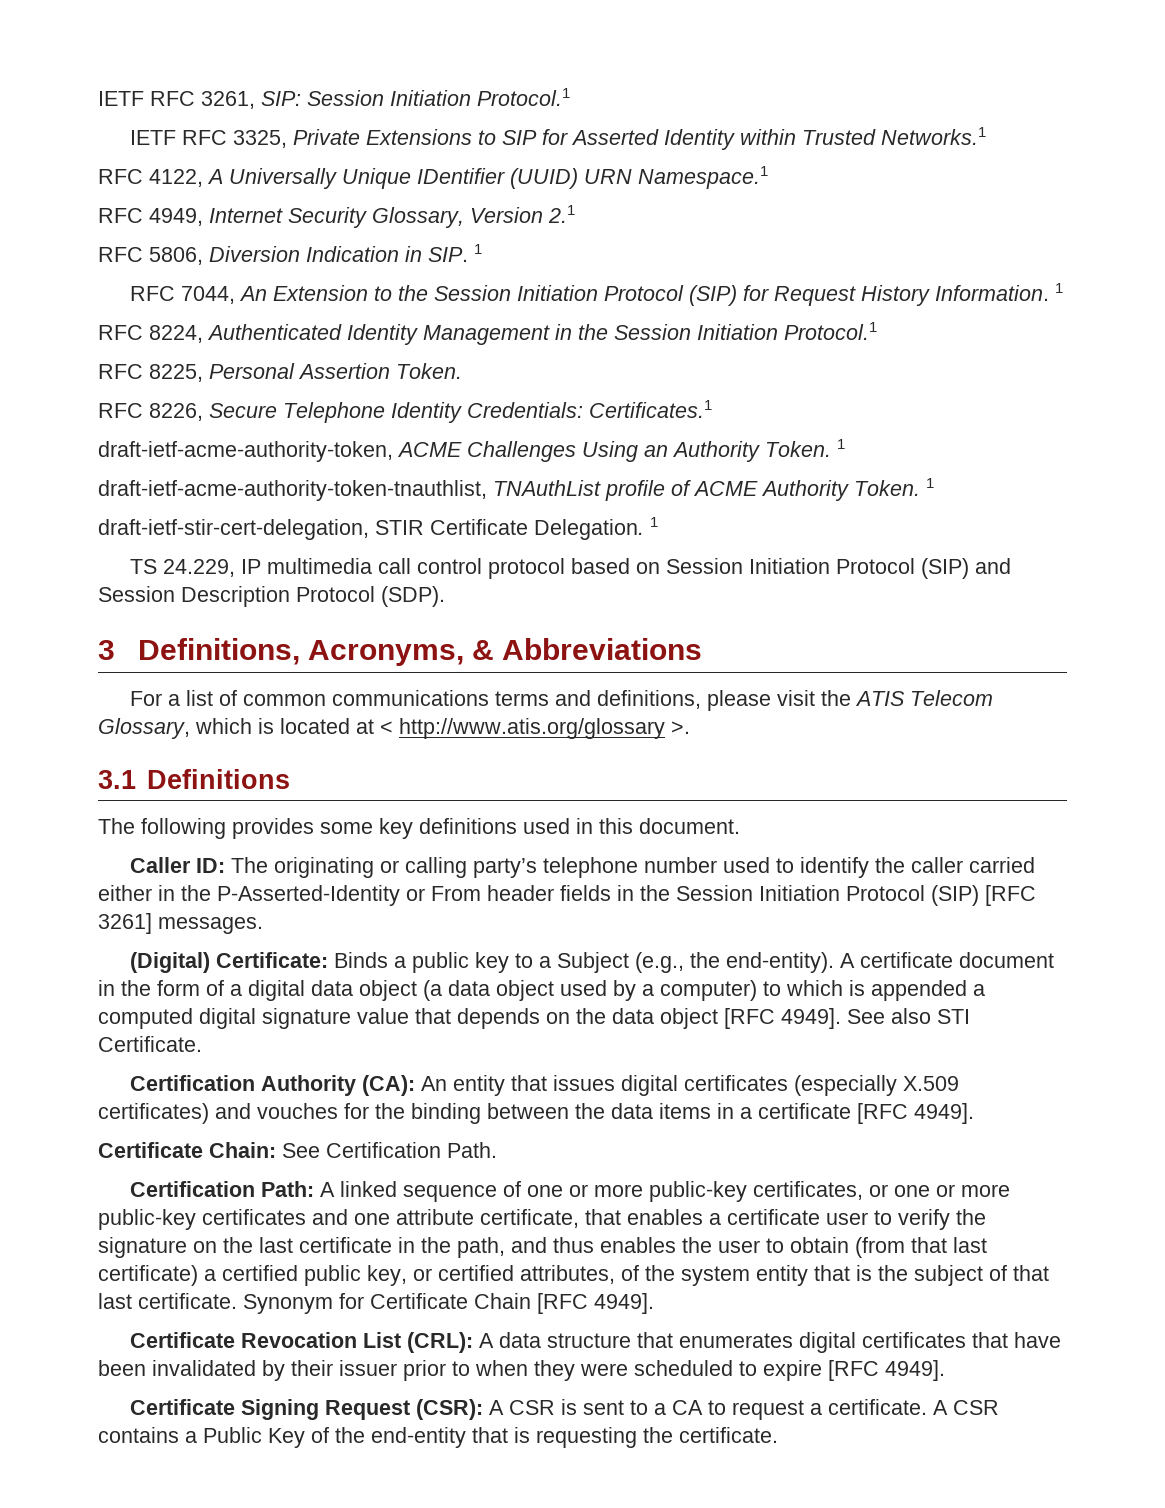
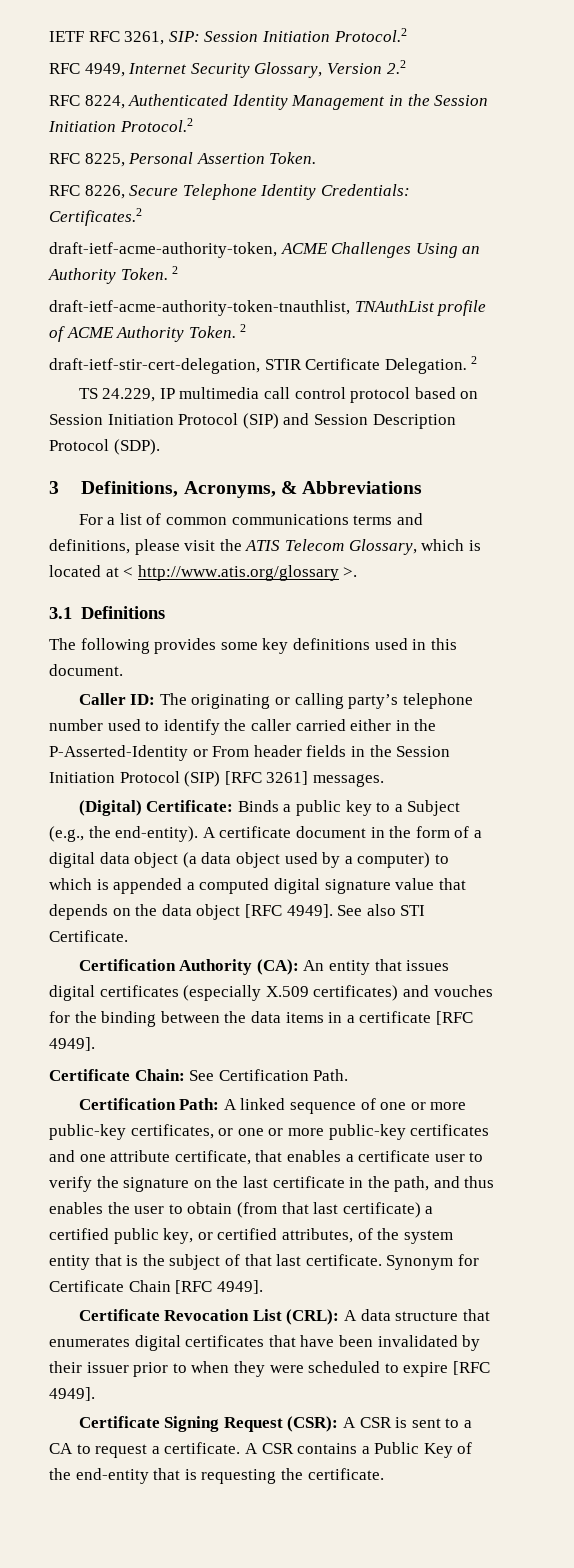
- IETF RFC 3261, SIP: Session Initiation Protocol.1
- IETF RFC 3325, Private Extensions to SIP for Asserted Identity within Trusted Networks.1
- RFC 4122, A Universally Unique IDentifier (UUID) URN Namespace.1
+ IETF RFC 3261, SIP: Session Initiation Protocol.2
- RFC 4949, Internet Security Glossary, Version 2.1
- RFC 5806, Diversion Indication in SIP. 1
- RFC 7044, An Extension to the Session Initiation Protocol (SIP) for Request History Information. 1
+ RFC 4949, Internet Security Glossary, Version 2.2
- RFC 8224, Authenticated Identity Management in the Session Initiation Protocol.1
+ RFC 8224, Authenticated Identity Management in the Session Initiation Protocol.2
- RFC 8226, Secure Telephone Identity Credentials: Certificates.1
+ RFC 8226, Secure Telephone Identity Credentials: Certificates.2
- draft-ietf-acme-authority-token, ACME Challenges Using an Authority Token. 1
+ draft-ietf-acme-authority-token, ACME Challenges Using an Authority Token. 2
- draft-ietf-acme-authority-token-tnauthlist, TNAuthList profile of ACME Authority Token. 1
+ draft-ietf-acme-authority-token-tnauthlist, TNAuthList profile of ACME Authority Token. 2
- draft-ietf-stir-cert-delegation, STIR Certificate Delegation. 1
+ draft-ietf-stir-cert-delegation, STIR Certificate Delegation. 2

